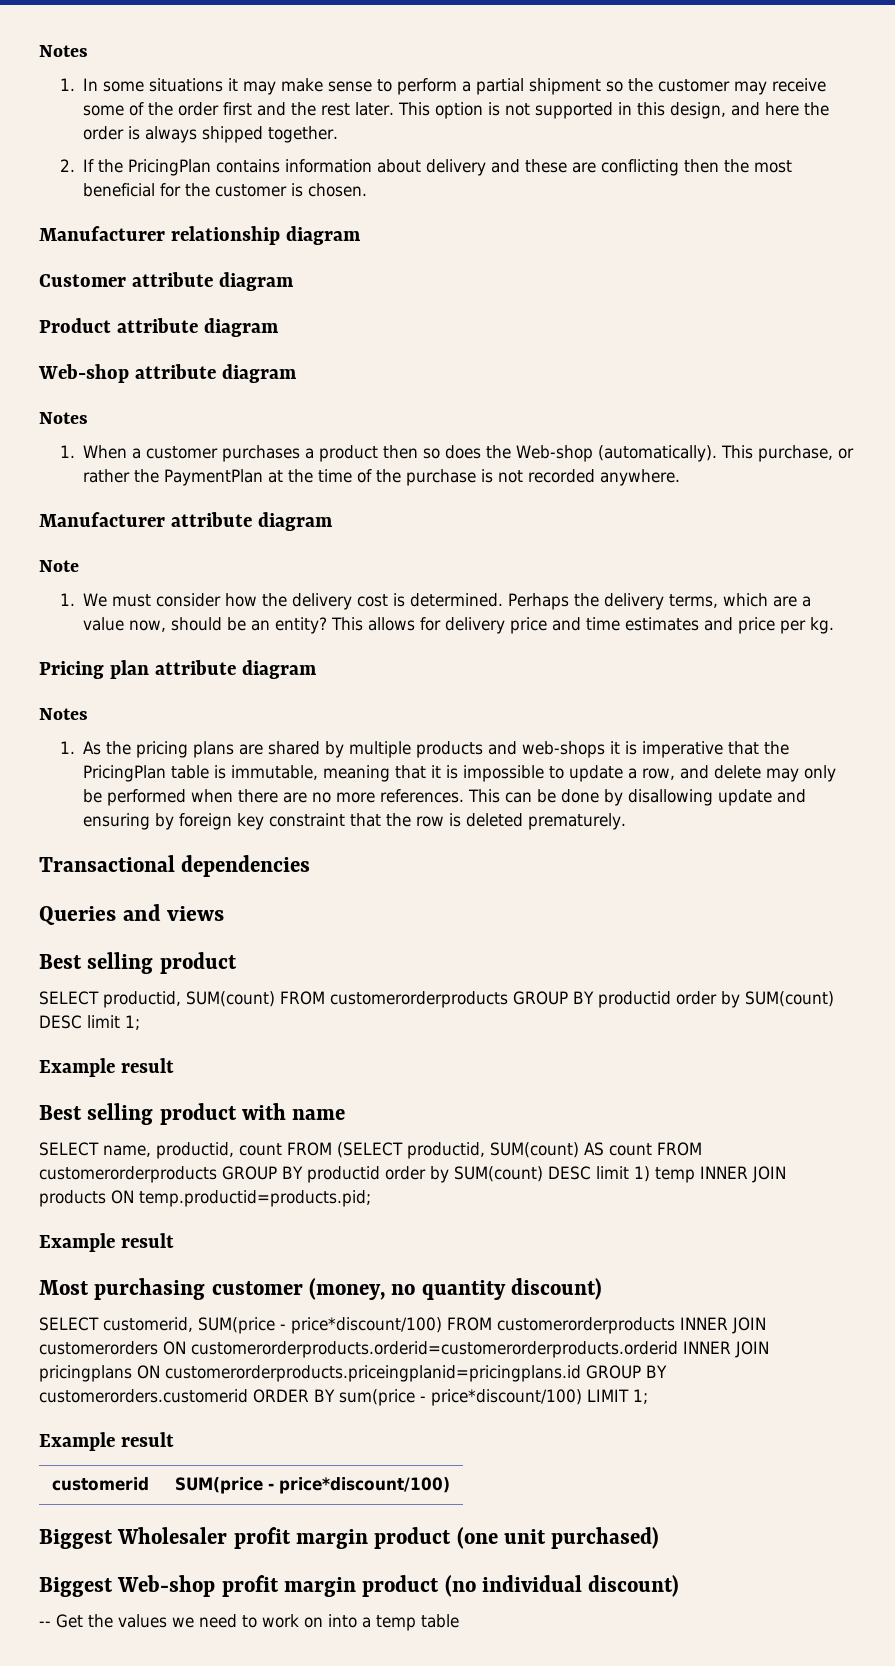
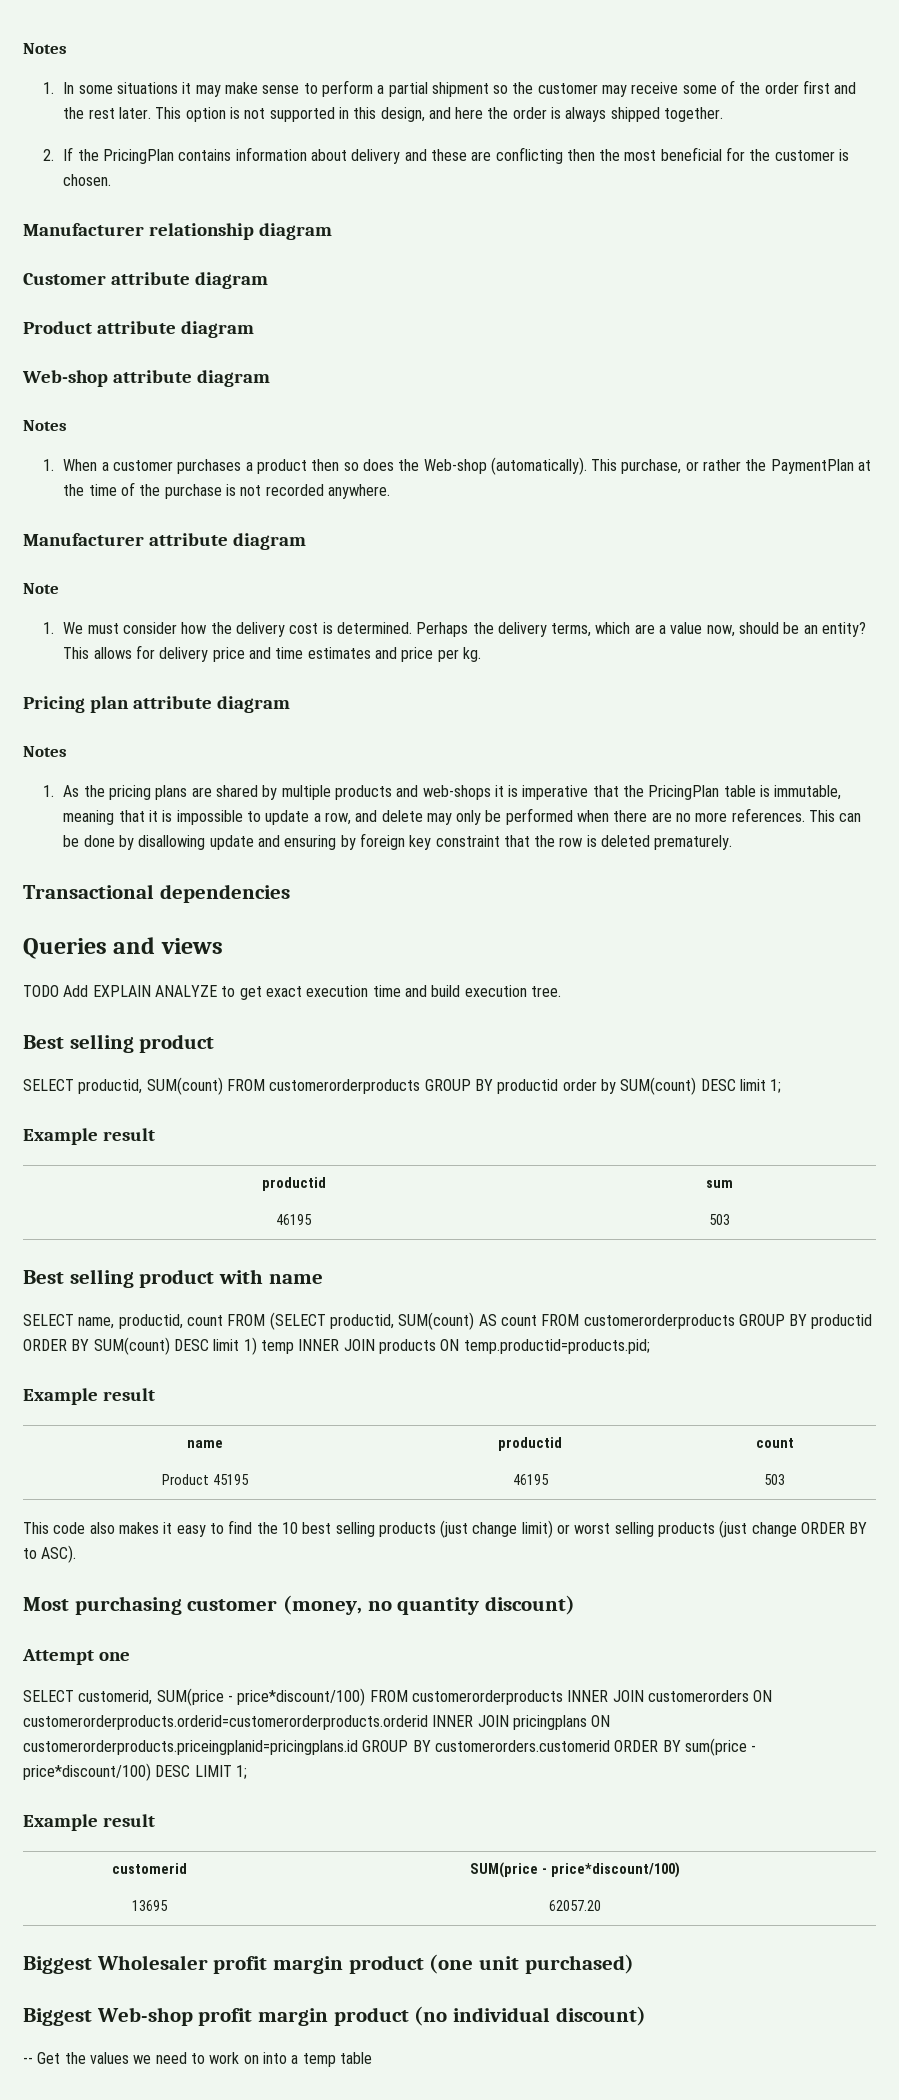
+ TODO Add EXPLAIN ANALYZE to get exact execution time and build execution tree.
+ productid | sum
+ 46195 | 503
- SELECT name, productid, count FROM (SELECT productid, SUM(count) AS count FROM customerorderproducts GROUP BY productid order by SUM(count) DESC limit 1) temp INNER JOIN products ON temp.productid=products.pid;
+ SELECT name, productid, count FROM (SELECT productid, SUM(count) AS count FROM customerorderproducts GROUP BY productid ORDER BY SUM(count) DESC limit 1) temp INNER JOIN products ON temp.productid=products.pid;
+ name | productid | count
+ Product 45195 | 46195 | 503
+ This code also makes it easy to find the 10 best selling products (just change limit) or worst selling products (just change ORDER BY to ASC).
+ Attempt one
- SELECT customerid, SUM(price - price*discount/100) FROM customerorderproducts INNER JOIN customerorders ON customerorderproducts.orderid=customerorderproducts.orderid INNER JOIN pricingplans ON customerorderproducts.priceingplanid=pricingplans.id GROUP BY customerorders.customerid ORDER BY sum(price - price*discount/100) LIMIT 1;
+ SELECT customerid, SUM(price - price*discount/100) FROM customerorderproducts INNER JOIN customerorders ON customerorderproducts.orderid=customerorderproducts.orderid INNER JOIN pricingplans ON customerorderproducts.priceingplanid=pricingplans.id GROUP BY customerorders.customerid ORDER BY sum(price - price*discount/100) DESC LIMIT 1;
+ 13695 | 62057.20

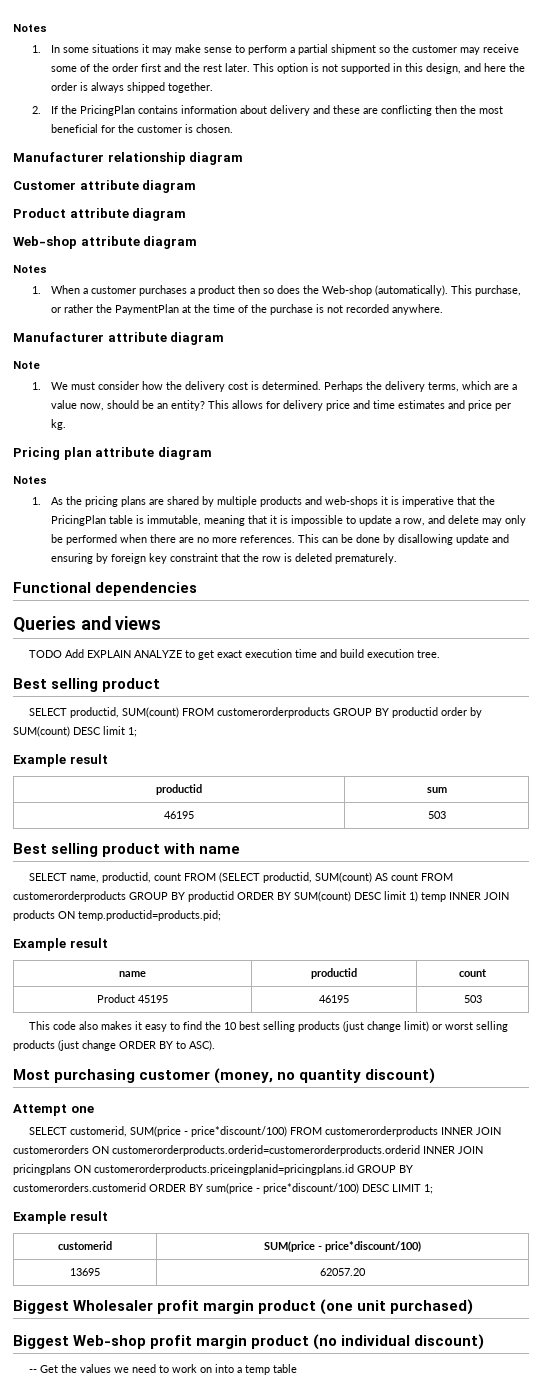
- Transactional dependencies
+ Functional dependencies

